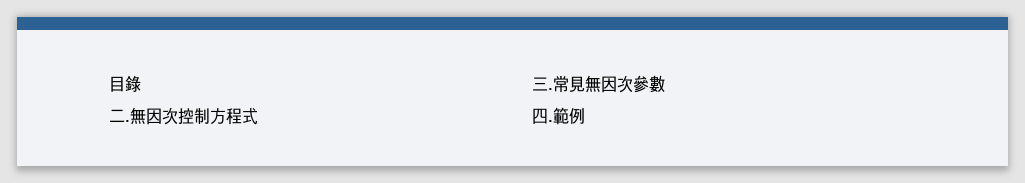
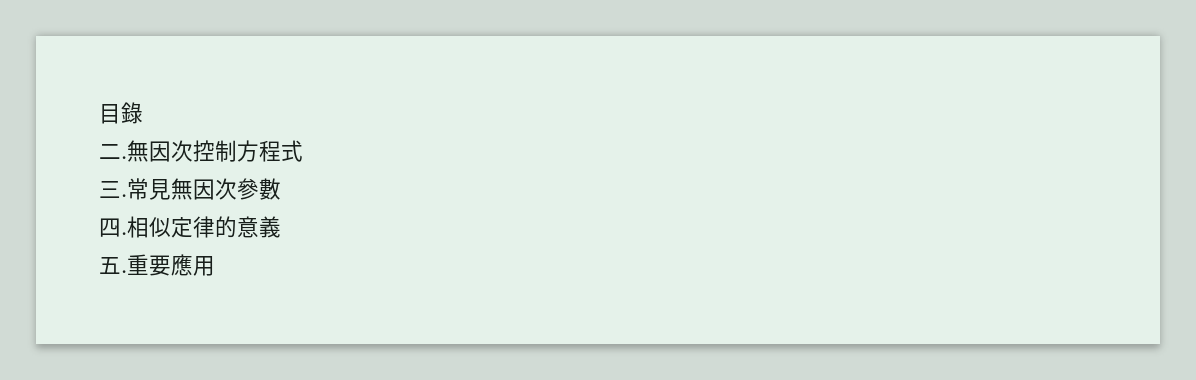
- 範例
+ 相似定律的意義
+ 五.重要應用

